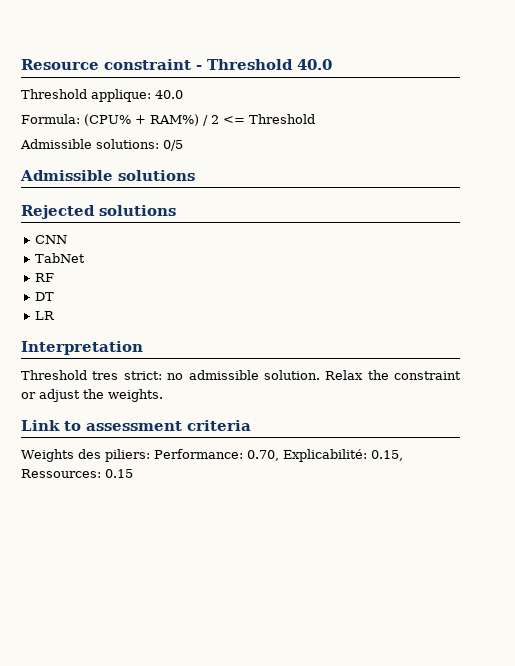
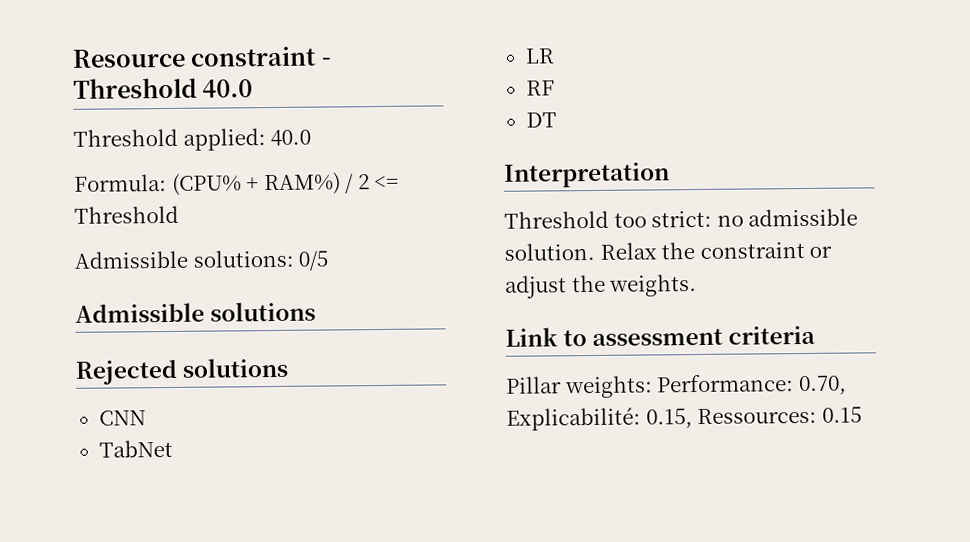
- Threshold applique: 40.0
+ Threshold applied: 40.0
+ LR
- LR
- Threshold tres strict: no admissible solution.
+ Threshold too strict: no admissible solution.
- Weights des piliers: Performance: 0.70, Explicabilité: 0.15, Ressources: 0.15
+ Pillar weights: Performance: 0.70, Explicabilité: 0.15, Ressources: 0.15

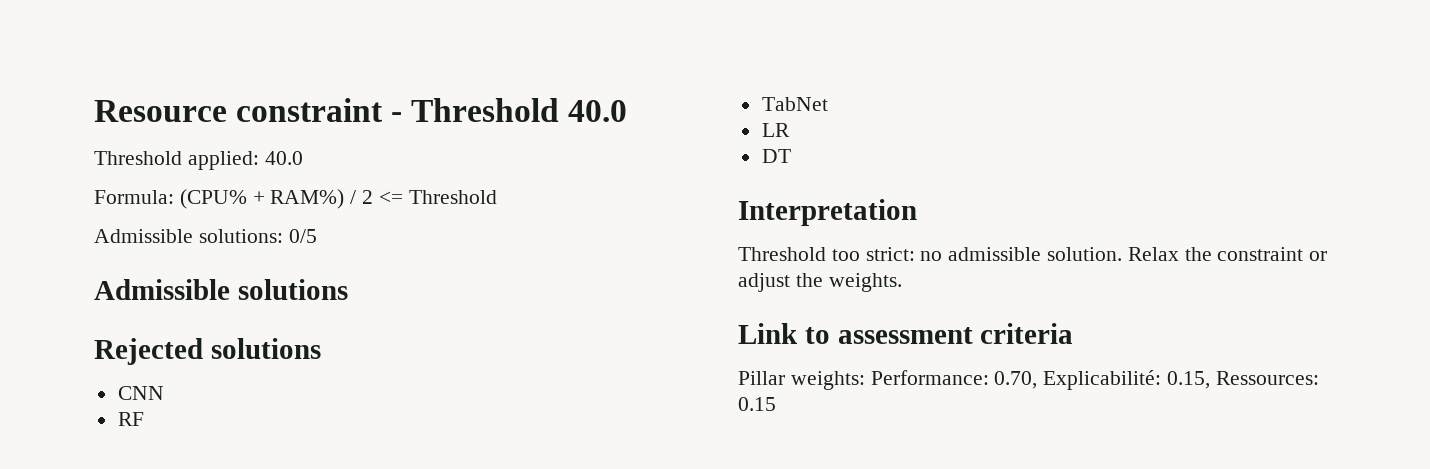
+ RF
- RF

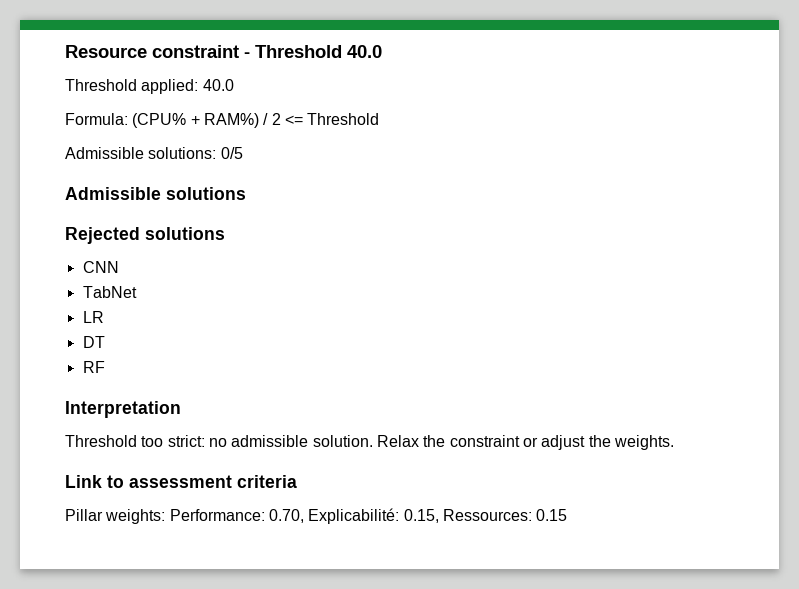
- RF
+ RF

